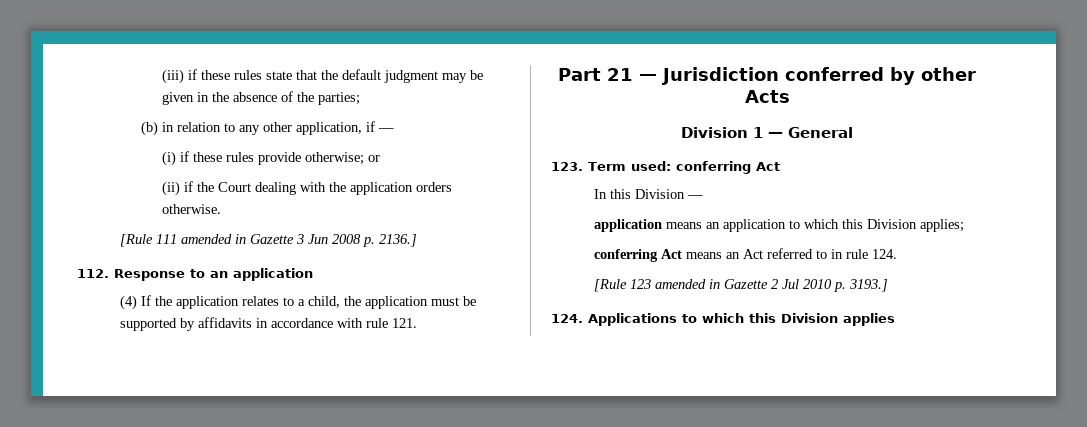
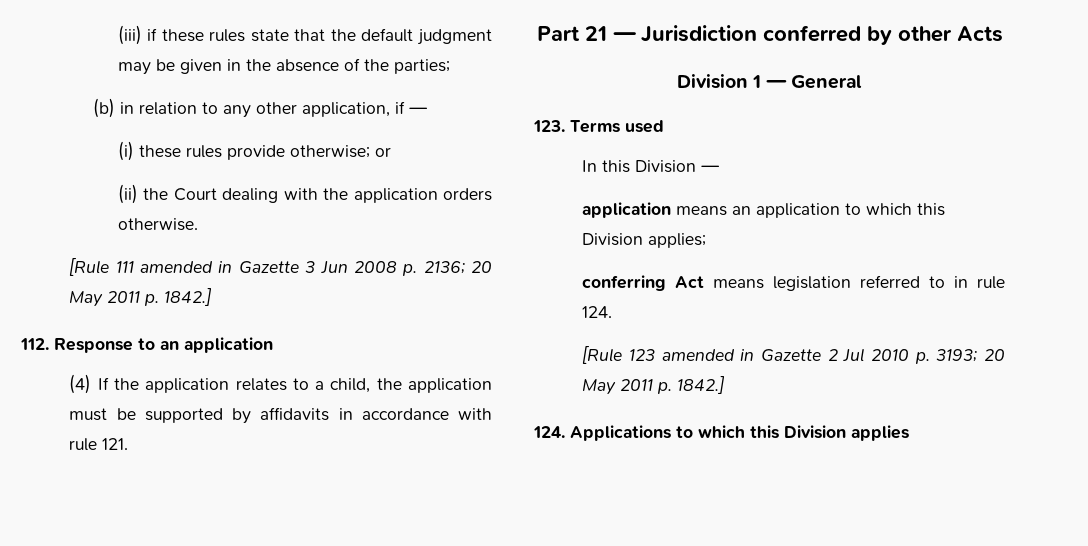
- (i) if these rules provide otherwise; or
+ (i) these rules provide otherwise; or
- (ii) if the Court dealing with the application orders otherwise.
+ (ii) the Court dealing with the application orders otherwise.
- [Rule 111 amended in Gazette 3 Jun 2008 p. 2136.]
+ [Rule 111 amended in Gazette 3 Jun 2008 p. 2136; 20 May 2011 p. 1842.]
- 123. Term used: conferring Act
+ 123. Terms used
- conferring Act means an Act referred to in rule 124.
+ conferring Act means legislation referred to in rule 124.
- [Rule 123 amended in Gazette 2 Jul 2010 p. 3193.]
+ [Rule 123 amended in Gazette 2 Jul 2010 p. 3193; 20 May 2011 p. 1842.]

